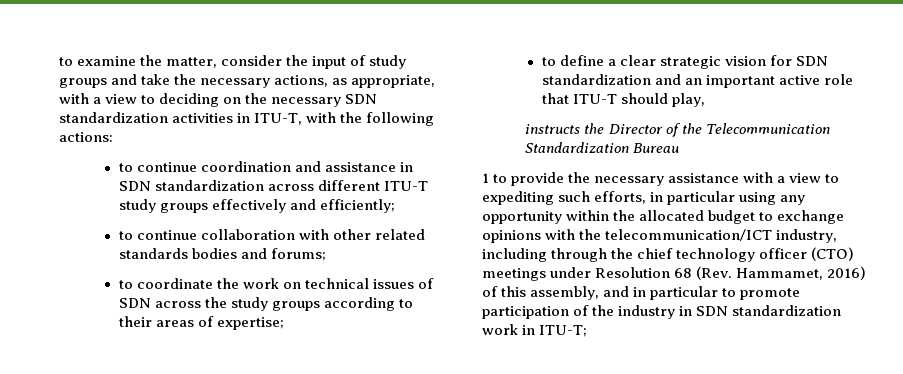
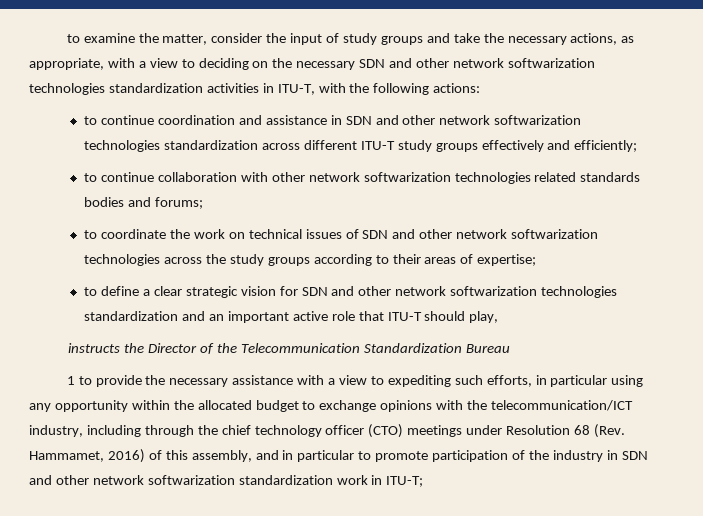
- to examine the matter, consider the input of study groups and take the necessary actions, as appropriate, with a view to deciding on the necessary SDN standardization activities in ITU-T, with the following actions:
+ to examine the matter, consider the input of study groups and take the necessary actions, as appropriate, with a view to deciding on the necessary SDN and other network softwarization technologies standardization activities in ITU-T, with the following actions:
- to continue coordination and assistance in SDN standardization across different ITU-T study groups effectively and efficiently;
+ to continue coordination and assistance in SDN and other network softwarization technologies standardization across different ITU-T study groups effectively and efficiently;
- to continue collaboration with other related standards bodies and forums;
+ to continue collaboration with other network softwarization technologies related standards bodies and forums;
- to coordinate the work on technical issues of SDN across the study groups according to their areas of expertise;
+ to coordinate the work on technical issues of SDN and other network softwarization technologies across the study groups according to their areas of expertise;
- to define a clear strategic vision for SDN standardization and an important active role that ITU-T should play,
+ to define a clear strategic vision for SDN and other network softwarization technologies standardization and an important active role that ITU-T should play,
- 1 to provide the necessary assistance with a view to expediting such efforts, in particular using any opportunity within the allocated budget to exchange opinions with the telecommunication/ICT industry, including through the chief technology officer (CTO) meetings under Resolution 68 (Rev. Hammamet, 2016) of this assembly, and in particular to promote participation of the industry in SDN standardization work in ITU-T;
+ 1 to provide the necessary assistance with a view to expediting such efforts, in particular using any opportunity within the allocated budget to exchange opinions with the telecommunication/ICT industry, including through the chief technology officer (CTO) meetings under Resolution 68 (Rev. Hammamet, 2016) of this assembly, and in particular to promote participation of the industry in SDN and other network softwarization standardization work in ITU-T;

